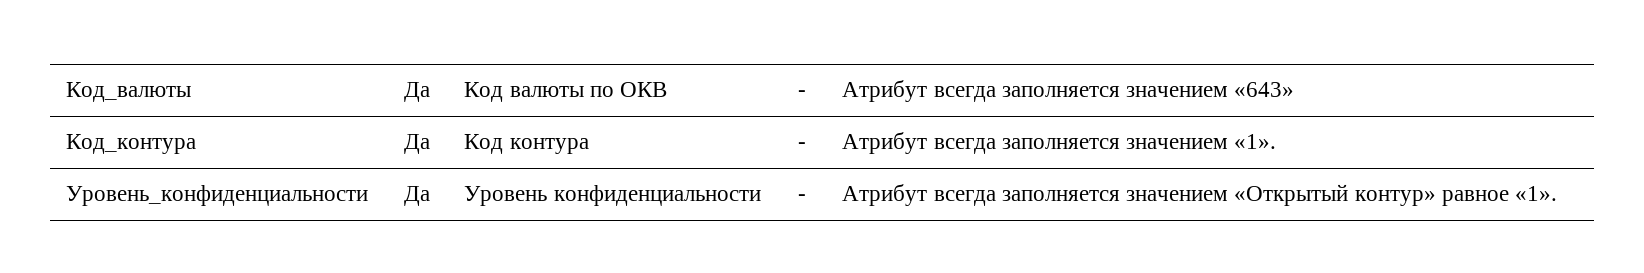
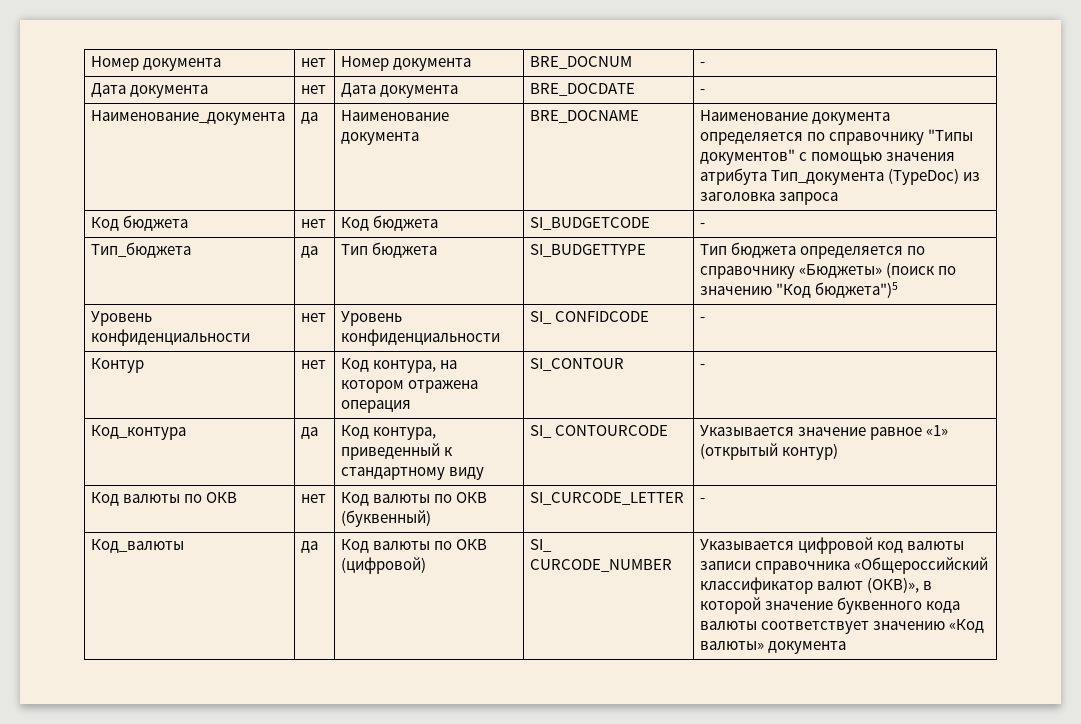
- Код_валюты | Да | Код валюты по ОКВ | - | Атрибут всегда заполняется значением «643»
- Код_контура | Да | Код контура | - | Атрибут всегда заполняется значением «1».
- Уровень_конфиденциальности | Да | Уровень конфиденциальности | - | Атрибут всегда заполняется значением «Открытый контур» равное «1».
+ Номер документа | нет | Номер документа | BRE_DOCNUM | -
+ Дата документа | нет | Дата документа | BRE_DOCDATE | -
+ Наименование_документа | да | Наименование документа | BRE_DOCNAME | Наименование документа определяется по справочнику "Типы документов" с помощью значения атрибута Тип_документа (TypeDoc) из заголовка запроса
+ Код бюджета | нет | Код бюджета | SI_BUDGETCODE | -
+ Тип_бюджета | да | Тип бюджета | SI_BUDGETTYPE | Тип бюджета определяется по справочнику «Бюджеты» (поиск по значению "Код бюджета")5
+ Уровень конфиденциальности | нет | Уровень конфиденциальности | SI_ CONFIDCODE | -
+ Контур | нет | Код контура, на котором отражена операция | SI_CONTOUR | -
+ Код_контура | да | Код контура, приведенный к стандартному виду | SI_ CONTOURCODE | Указывается значение равное «1» (открытый контур)
+ Код валюты по ОКВ | нет | Код валюты по ОКВ (буквенный) | SI_CURCODE_LETTER | -
+ Код_валюты | да | Код валюты по ОКВ (цифровой) | SI_ CURCODE_NUMBER | Указывается цифровой код валюты записи справочника «Общероссийский классификатор валют (ОКВ)», в которой значение буквенного кода валюты соответствует значению «Код валюты» документа

